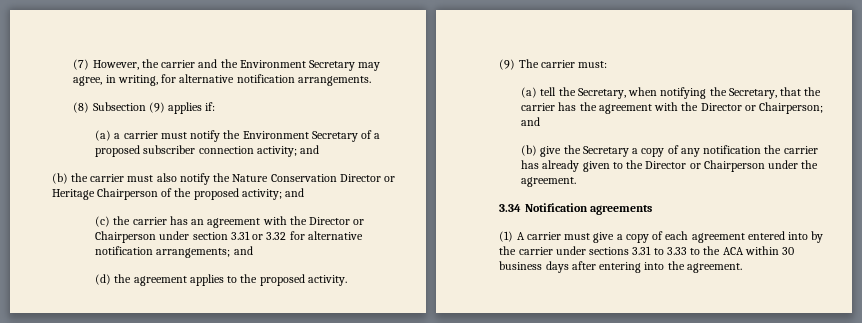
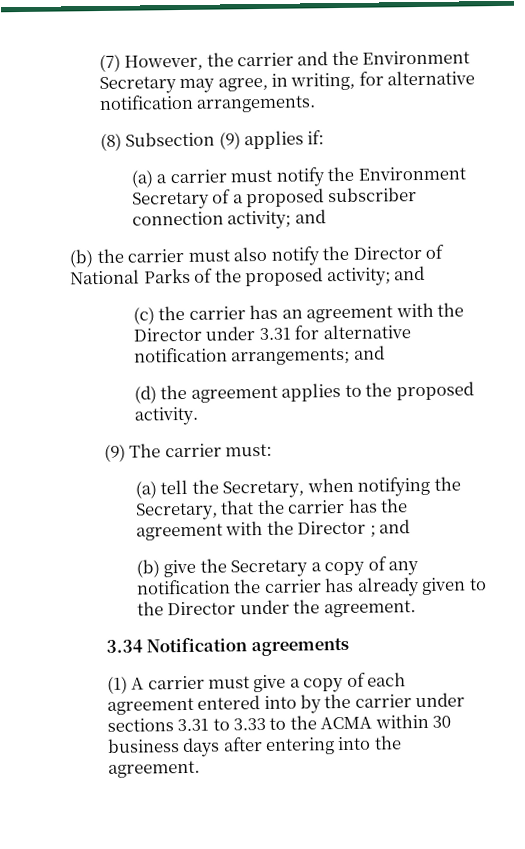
- (b) the carrier must also notify the Nature Conservation Director or Heritage Chairperson of the proposed activity; and
+ (b) the carrier must also notify the Director of National Parks of the proposed activity; and
- (c) the carrier has an agreement with the Director or Chairperson under section 3.31 or 3.32 for alternative notification arrangements; and
+ (c) the carrier has an agreement with the Director under 3.31 for alternative notification arrangements; and
- (a) tell the Secretary, when notifying the Secretary, that the carrier has the agreement with the Director or Chairperson; and
+ (a) tell the Secretary, when notifying the Secretary, that the carrier has the agreement with the Director ; and
- (b) give the Secretary a copy of any notification the carrier has already given to the Director or Chairperson under the agreement.
+ (b) give the Secretary a copy of any notification the carrier has already given to the Director under the agreement.
- (1) A carrier must give a copy of each agreement entered into by the carrier under sections 3.31 to 3.33 to the ACA within 30 business days after entering into the agreement.
+ (1) A carrier must give a copy of each agreement entered into by the carrier under sections 3.31 to 3.33 to the ACMA within 30 business days after entering into the agreement.

